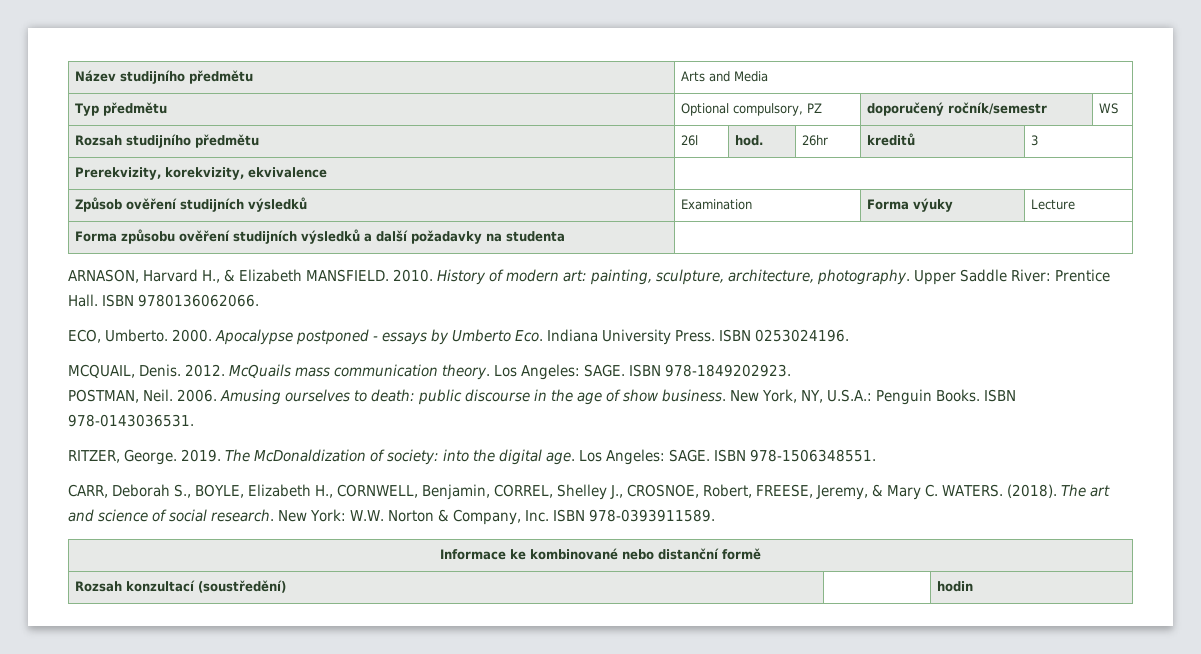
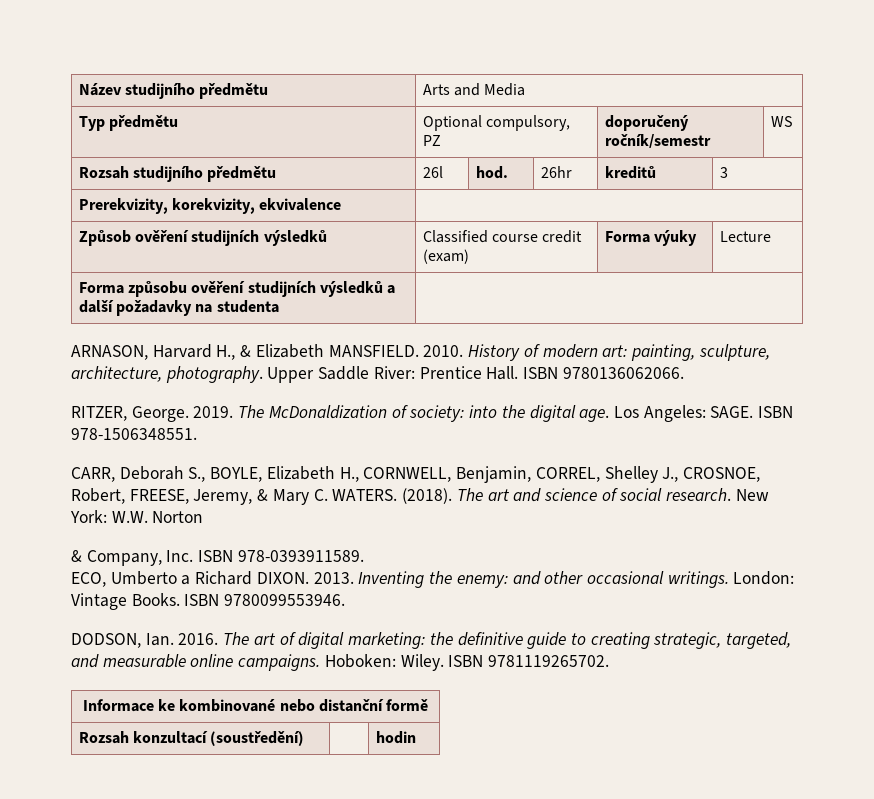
- Způsob ověření studijních výsledků | Examination | Forma výuky | Lecture
+ Způsob ověření studijních výsledků | Classified course credit (exam) | Forma výuky | Lecture
- ECO, Umberto. 2000. Apocalypse postponed - essays by Umberto Eco. Indiana University Press. ISBN 0253024196.
- MCQUAIL, Denis. 2012. McQuails mass communication theory. Los Angeles: SAGE. ISBN 978-1849202923.
- POSTMAN, Neil. 2006. Amusing ourselves to death: public discourse in the age of show business. New York, NY, U.S.A.: Penguin Books. ISBN 978-0143036531.
- New York: W.W. Norton & Company, Inc. ISBN 978-0393911589.
+ New York: W.W. Norton
+ & Company, Inc. ISBN 978-0393911589.
+ ECO, Umberto a Richard DIXON. 2013. Inventing the enemy: and other occasional writings. London: Vintage Books. ISBN 9780099553946.
+ DODSON, Ian. 2016. The art of digital marketing: the definitive guide to creating strategic, targeted, and measurable online campaigns. Hoboken: Wiley. ISBN 9781119265702.

